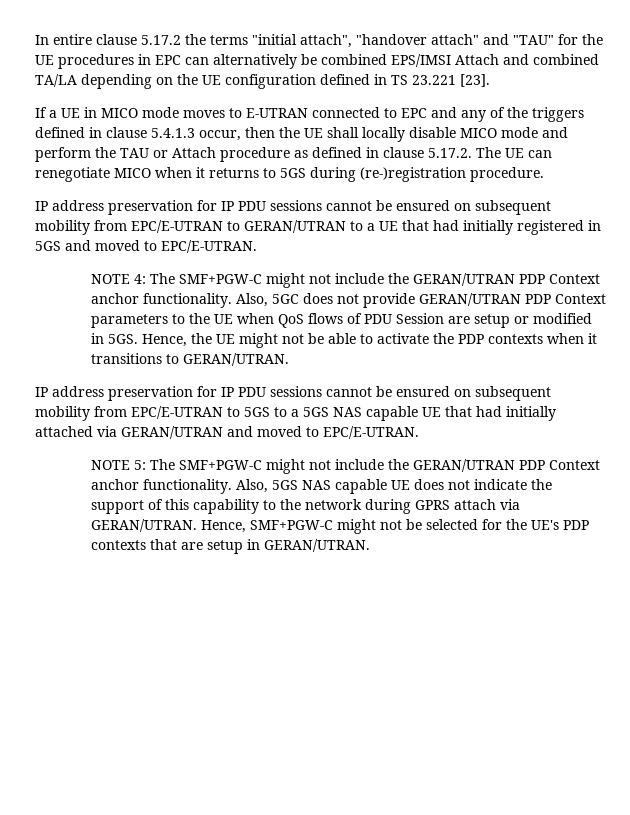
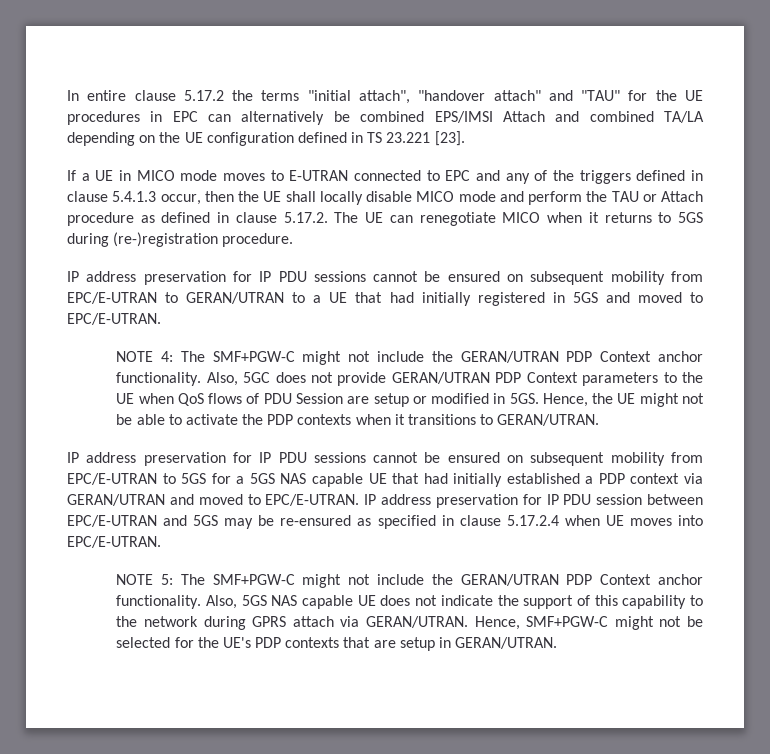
- IP address preservation for IP PDU sessions cannot be ensured on subsequent mobility from EPC/E-UTRAN to 5GS to a 5GS NAS capable UE that had initially attached via GERAN/UTRAN and moved to EPC/E-UTRAN.
+ IP address preservation for IP PDU sessions cannot be ensured on subsequent mobility from EPC/E-UTRAN to 5GS for a 5GS NAS capable UE that had initially established a PDP context via GERAN/UTRAN and moved to EPC/E-UTRAN. IP address preservation for IP PDU session between EPC/E-UTRAN and 5GS may be re-ensured as specified in clause 5.17.2.4 when UE moves into EPC/E-UTRAN.

